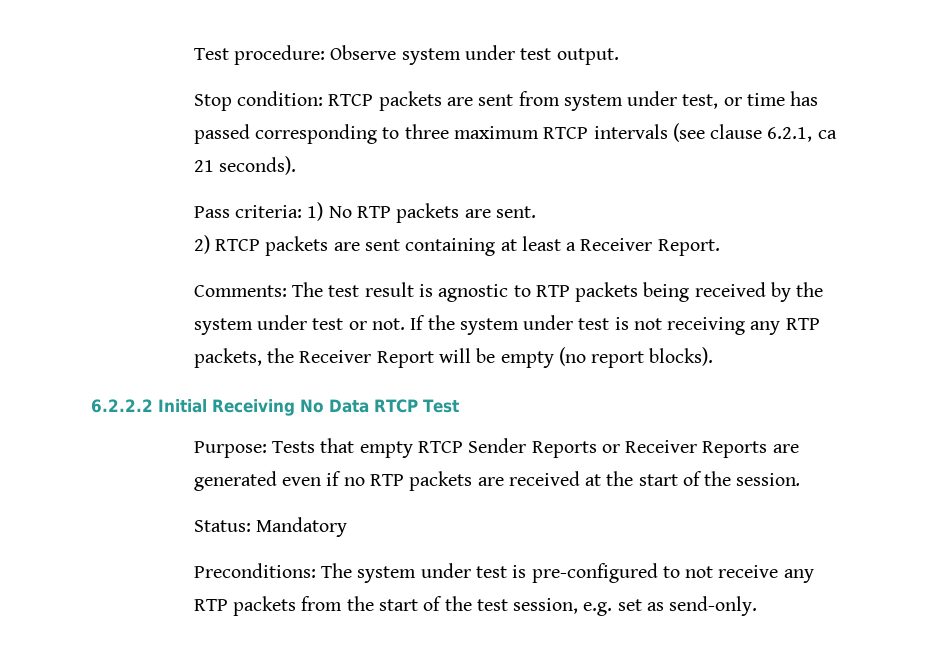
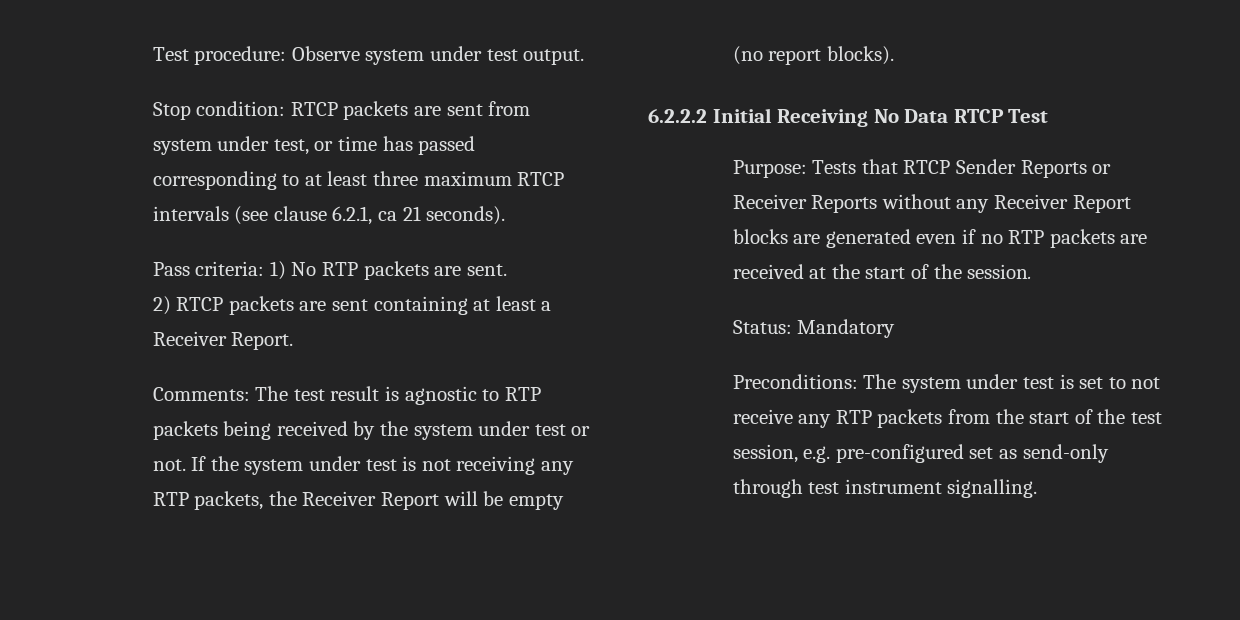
- Stop condition: RTCP packets are sent from system under test, or time has passed corresponding to three maximum RTCP intervals (see clause 6.2.1, ca 21 seconds).
+ Stop condition: RTCP packets are sent from system under test, or time has passed corresponding to at least three maximum RTCP intervals (see clause 6.2.1, ca 21 seconds).
- Purpose: Tests that empty RTCP Sender Reports or Receiver Reports are generated even if no RTP packets are received at the start of the session.
+ Purpose: Tests that RTCP Sender Reports or Receiver Reports without any Receiver Report blocks are generated even if no RTP packets are received at the start of the session.
- Preconditions: The system under test is pre-configured to not receive any RTP packets from the start of the test session, e.g. set as send-only.
+ Preconditions: The system under test is set to not receive any RTP packets from the start of the test session, e.g. pre-configured set as send-only through test instrument signalling.

